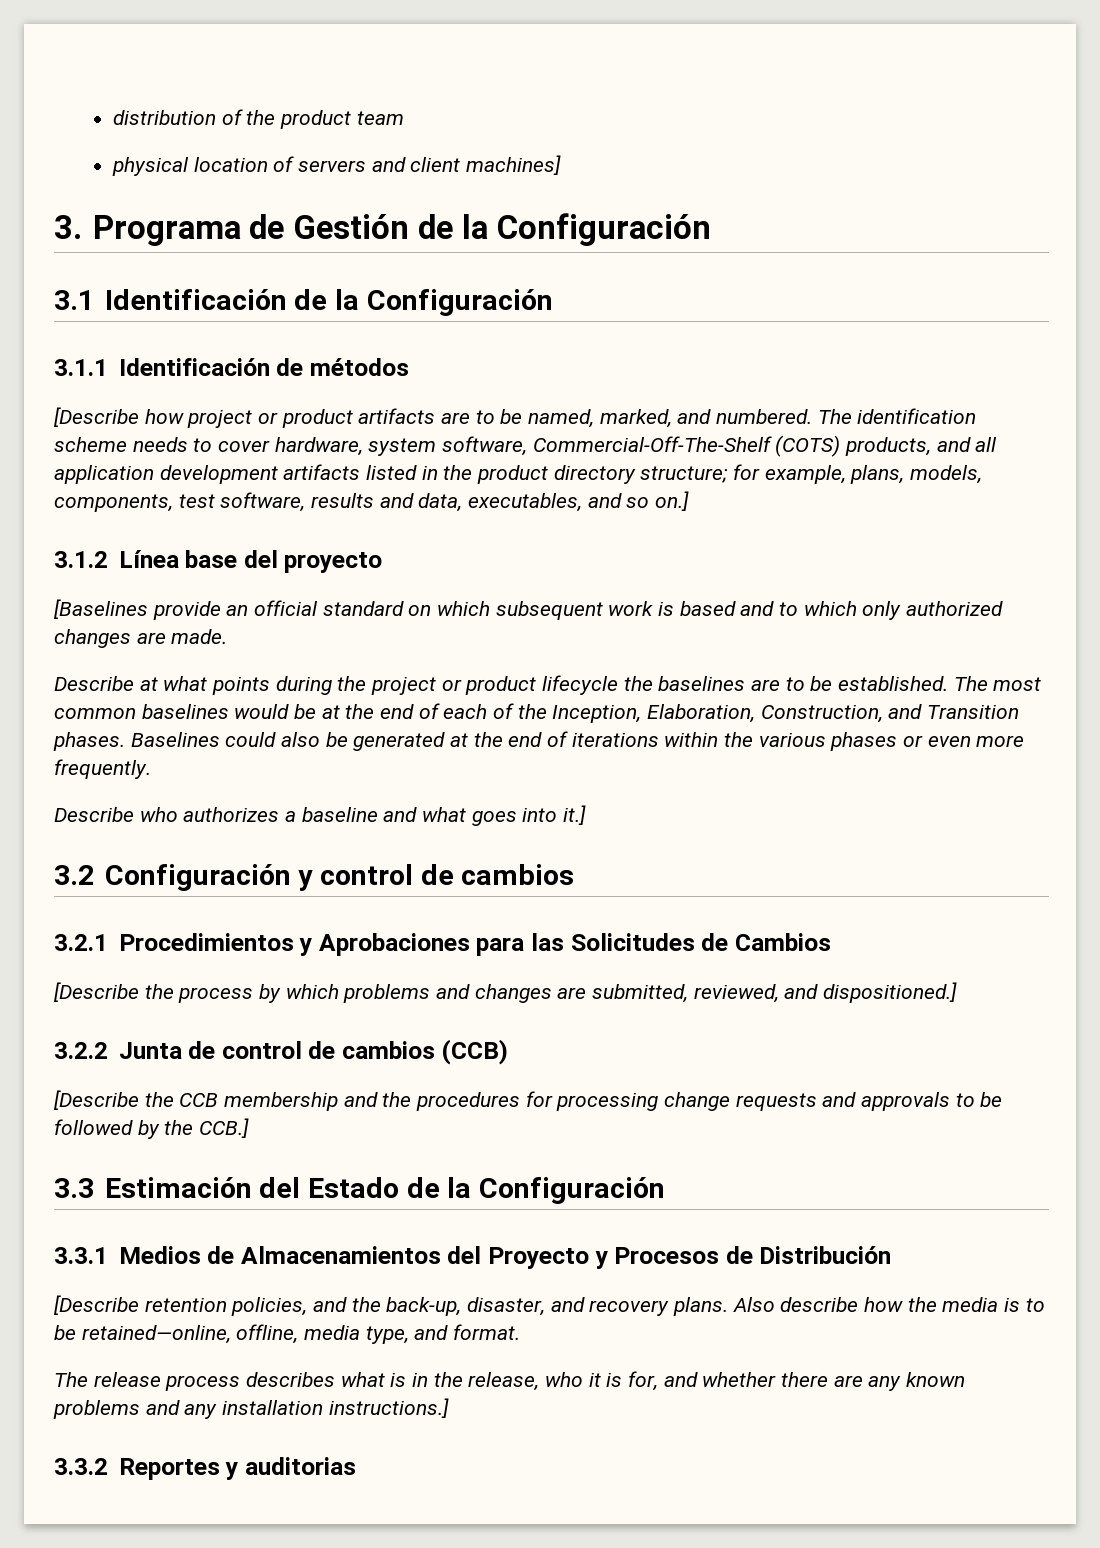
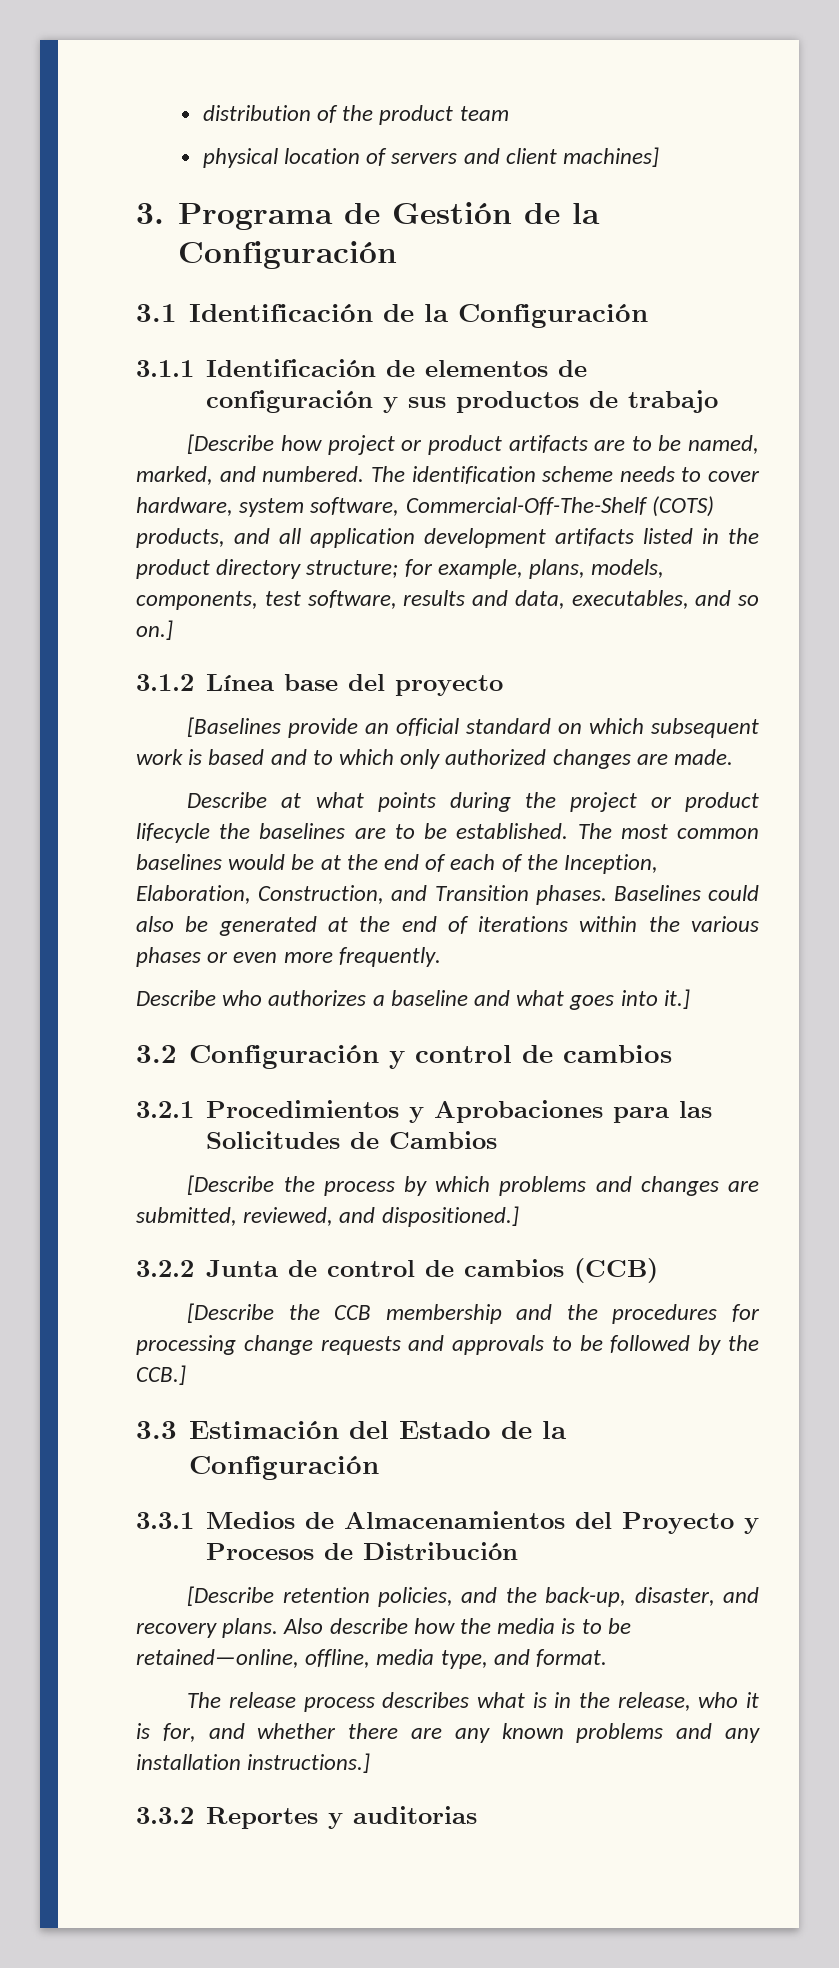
- 3.1.1 Identificación de métodos
+ 3.1.1 Identificación de elementos de configuración y sus productos de trabajo

